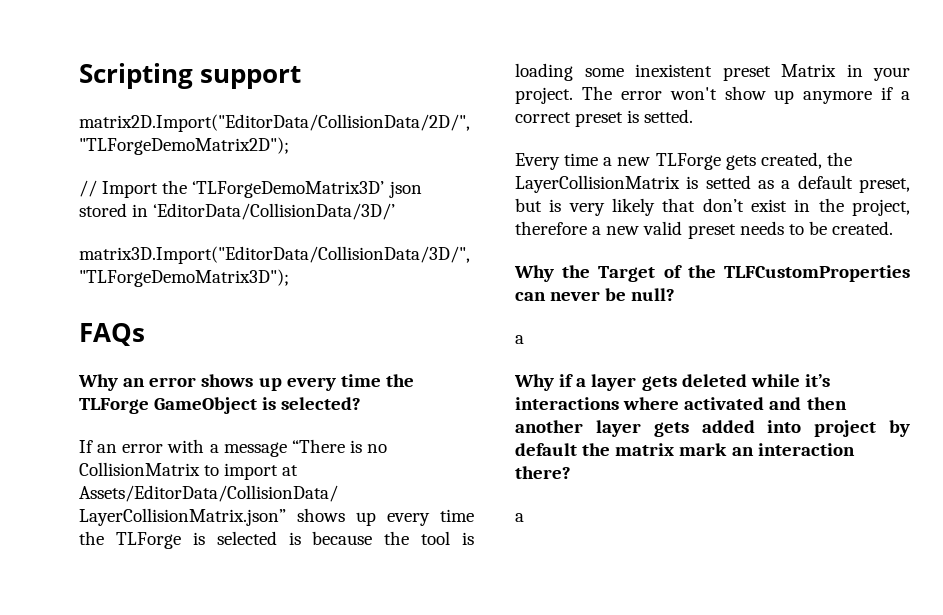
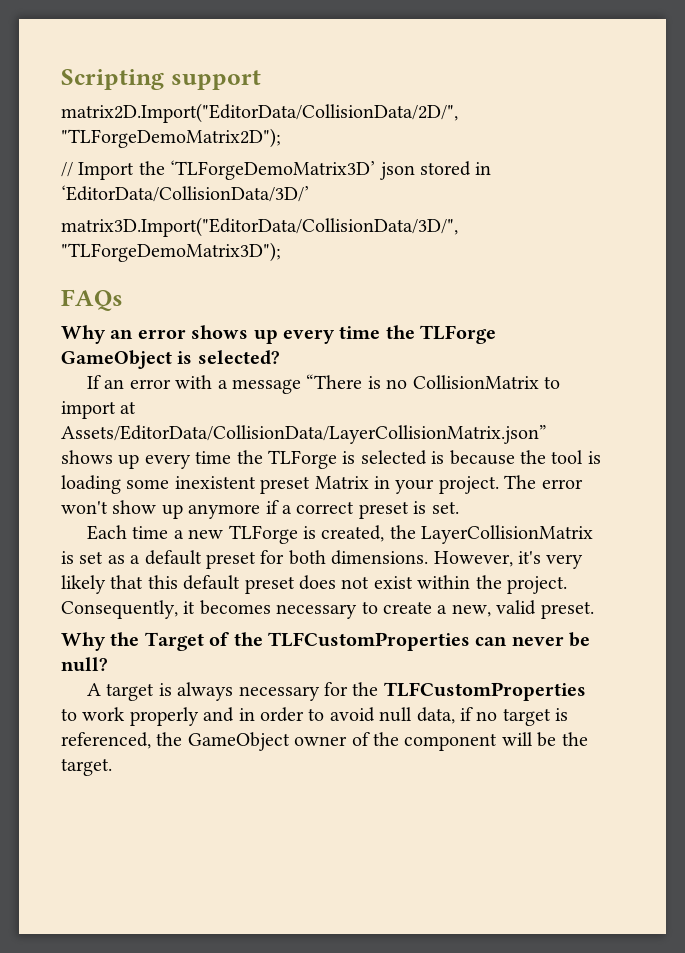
- The error won't show up anymore if a correct preset is setted.
- Every time a new TLForge gets created, the LayerCollisionMatrix is setted as a default preset, but is very likely that don’t exist in the project, therefore a new valid preset needs to be created.
+ The error won't show up anymore if a correct preset is set.
+ Each time a new TLForge is created, the LayerCollisionMatrix is set as a default preset for both dimensions. However, it's very likely that this default preset does not exist within the project. Consequently, it becomes necessary to create a new, valid preset.
  Why the Target of the TLFCustomProperties can never be null?
- a
- Why if a layer gets deleted while it’s interactions where activated and then another layer gets added into project by default the matrix mark an interaction there?
- a
+ A target is always necessary for the TLFCustomProperties to work properly and in order to avoid null data, if no target is referenced, the GameObject owner of the component will be the target.

